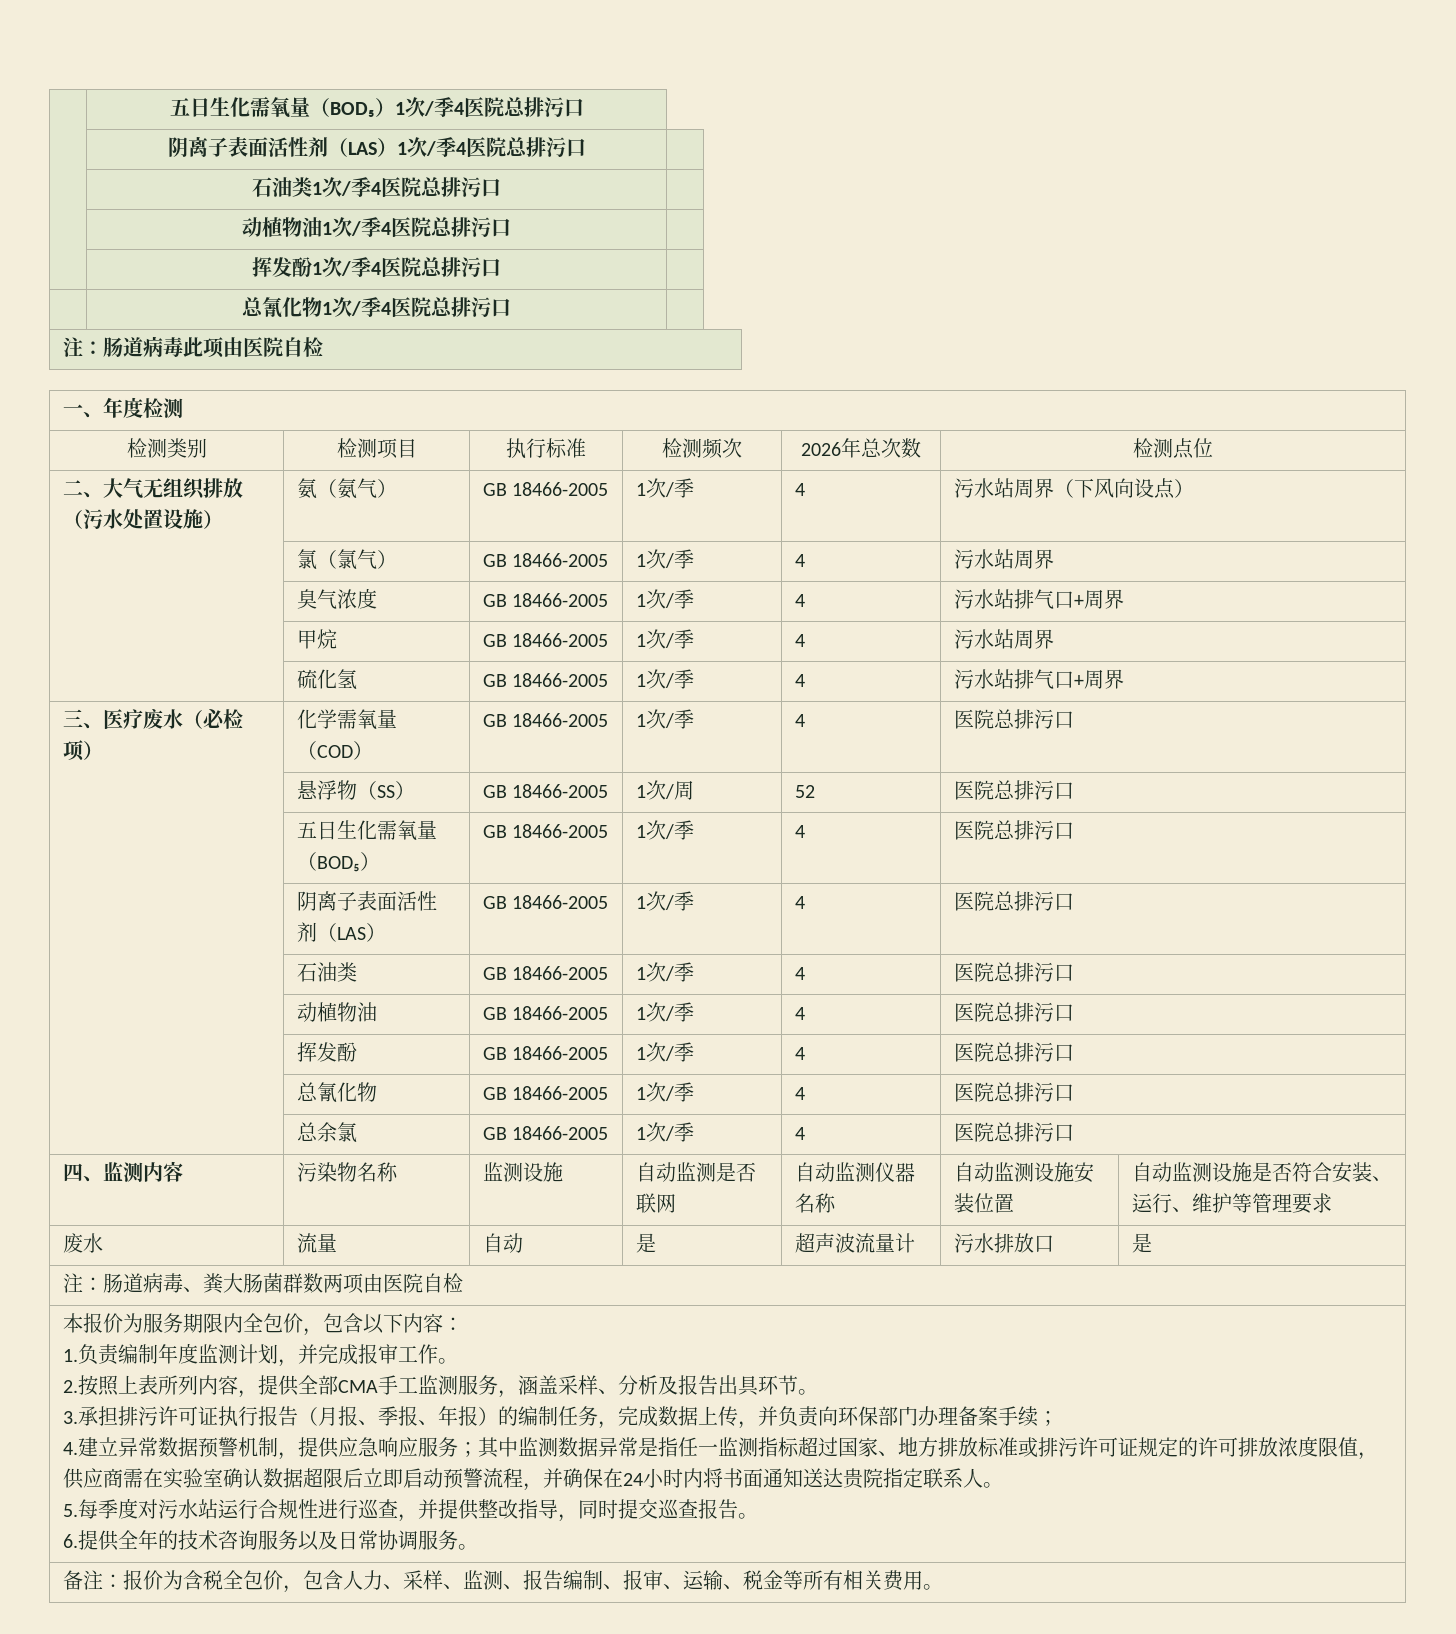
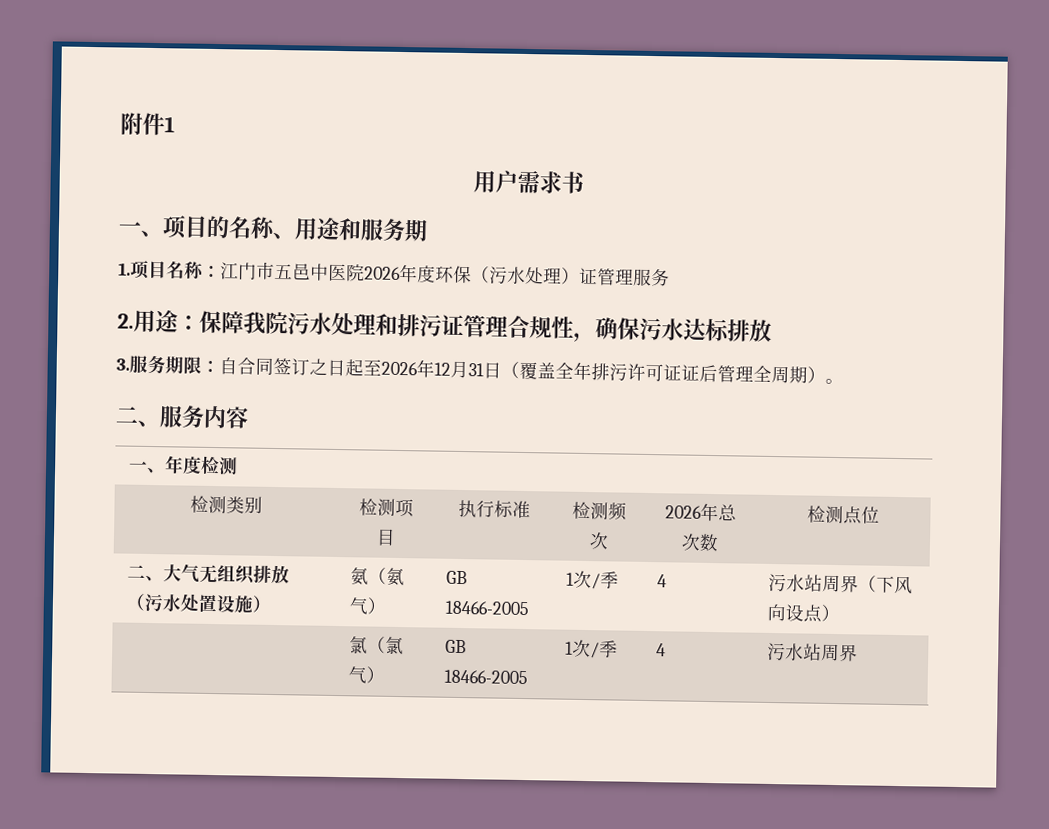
- | 五日生化需氧量（BOD₅）1次/季4医院总排污口
- | 阴离子表面活性剂（LAS）1次/季4医院总排污口 |
- | 石油类1次/季4医院总排污口 |
- | 动植物油1次/季4医院总排污口 |
- | 挥发酚1次/季4医院总排污口 |
- | 总氰化物1次/季4医院总排污口 |
- 注：肠道病毒此项由医院自检
+ 附件1
+ 用户需求书
+ 一、项目的名称、用途和服务期
+ 1.项目名称：江门市五邑中医院2026年度环保（污水处理）证管理服务
+ 2.用途：保障我院污水处理和排污证管理合规性，确保污水达标排放
+ 3.服务期限：自合同签订之日起至2026年12月31日（覆盖全年排污许可证证后管理全周期）。
+ 二、服务内容
- | 臭气浓度 | GB 18466-2005 | 1次/季 | 4 | 污水站排气口+周界
- | 甲烷 | GB 18466-2005 | 1次/季 | 4 | 污水站周界
- | 硫化氢 | GB 18466-2005 | 1次/季 | 4 | 污水站排气口+周界
- 三、医疗废水（必检项） | 化学需氧量（COD） | GB 18466-2005 | 1次/季 | 4 | 医院总排污口
- | 悬浮物（SS） | GB 18466-2005 | 1次/周 | 52 | 医院总排污口
- | 五日生化需氧量（BOD₅） | GB 18466-2005 | 1次/季 | 4 | 医院总排污口
- | 阴离子表面活性剂（LAS） | GB 18466-2005 | 1次/季 | 4 | 医院总排污口
- | 石油类 | GB 18466-2005 | 1次/季 | 4 | 医院总排污口
- | 动植物油 | GB 18466-2005 | 1次/季 | 4 | 医院总排污口
- | 挥发酚 | GB 18466-2005 | 1次/季 | 4 | 医院总排污口
- | 总氰化物 | GB 18466-2005 | 1次/季 | 4 | 医院总排污口
- | 总余氯 | GB 18466-2005 | 1次/季 | 4 | 医院总排污口
- 四、监测内容 | 污染物名称 | 监测设施 | 自动监测是否联网 | 自动监测仪器名称 | 自动监测设施安装位置 | 自动监测设施是否符合安装、运行、维护等管理要求
- 废水 | 流量 | 自动 | 是 | 超声波流量计 | 污水排放口 | 是
- 注：肠道病毒、粪大肠菌群数两项由医院自检
- 本报价为服务期限内全包价，包含以下内容：
- 1.负责编制年度监测计划，并完成报审工作。
- 2.按照上表所列内容，提供全部CMA手工监测服务，涵盖采样、分析及报告出具环节。
- 3.承担排污许可证执行报告（月报、季报、年报）的编制任务，完成数据上传，并负责向环保部门办理备案手续；
- 4.建立异常数据预警机制，提供应急响应服务；其中监测数据异常是指任一监测指标超过国家、地方排放标准或排污许可证规定的许可排放浓度限值，供应商需在实验室确认数据超限后立即启动预警流程，并确保在24小时内将书面通知送达贵院指定联系人。
- 5.每季度对污水站运行合规性进行巡查，并提供整改指导，同时提交巡查报告。
- 6.提供全年的技术咨询服务以及日常协调服务。
- 备注：报价为含税全包价，包含人力、采样、监测、报告编制、报审、运输、税金等所有相关费用。

